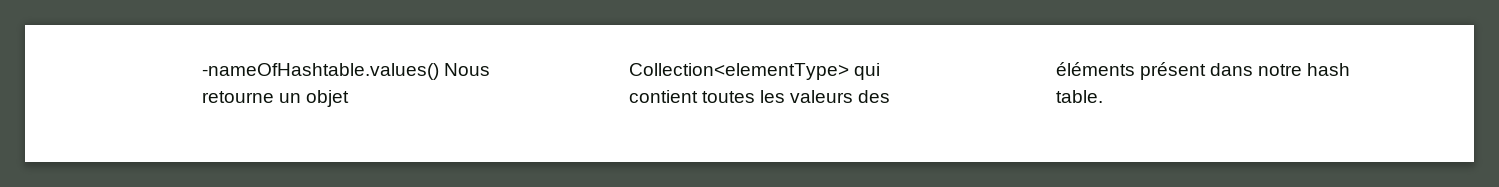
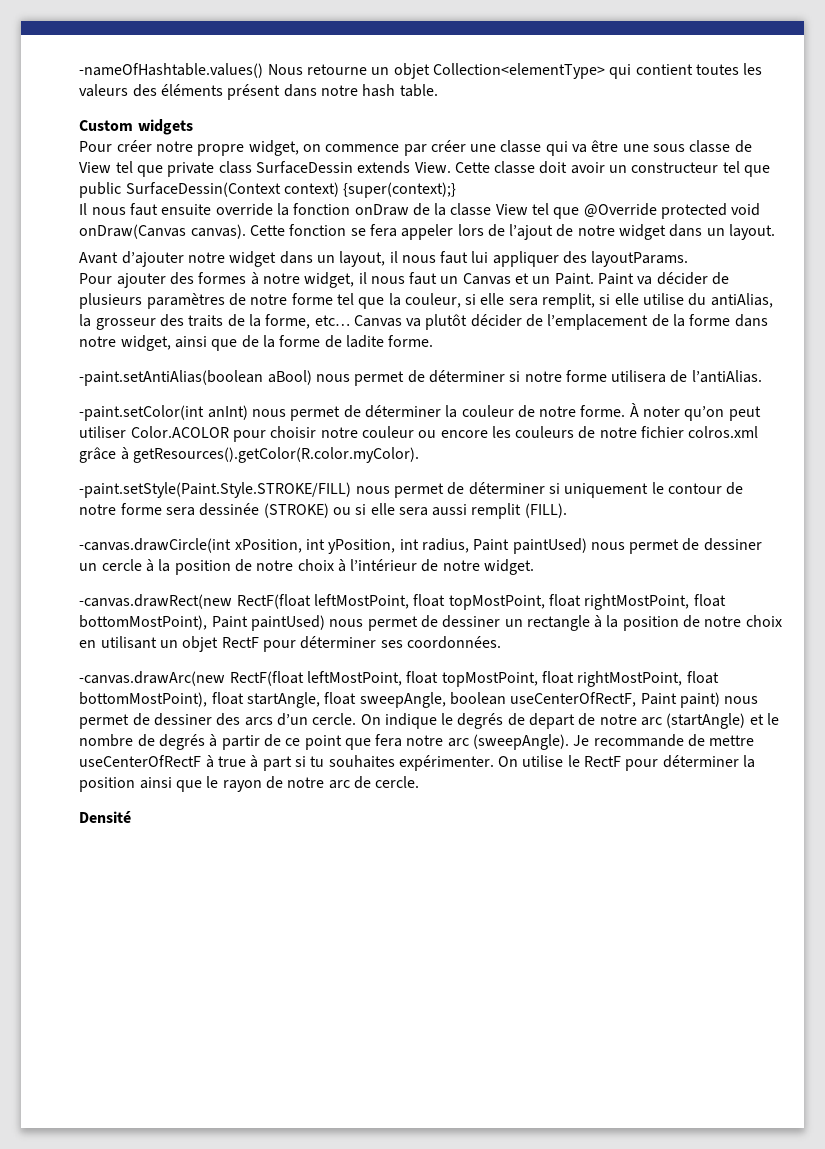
+ Custom widgets
+ Pour créer notre propre widget, on commence par créer une classe qui va être une sous classe de View tel que private class SurfaceDessin extends View. Cette classe doit avoir un constructeur tel que public SurfaceDessin(Context context) {super(context);}
+ Il nous faut ensuite override la fonction onDraw de la classe View tel que @Override protected void onDraw(Canvas canvas). Cette fonction se fera appeler lors de l’ajout de notre widget dans un layout.
+ Avant d’ajouter notre widget dans un layout, il nous faut lui appliquer des layoutParams.
+ Pour ajouter des formes à notre widget, il nous faut un Canvas et un Paint. Paint va décider de plusieurs paramètres de notre forme tel que la couleur, si elle sera remplit, si elle utilise du antiAlias, la grosseur des traits de la forme, etc… Canvas va plutôt décider de l’emplacement de la forme dans notre widget, ainsi que de la forme de ladite forme.
+ -paint.setAntiAlias(boolean aBool) nous permet de déterminer si notre forme utilisera de l’antiAlias.
+ -paint.setColor(int anInt) nous permet de déterminer la couleur de notre forme. À noter qu’on peut utiliser Color.ACOLOR pour choisir notre couleur ou encore les couleurs de notre fichier colros.xml grâce à getResources().getColor(R.color.myColor).
+ -paint.setStyle(Paint.Style.STROKE/FILL) nous permet de déterminer si uniquement le contour de notre forme sera dessinée (STROKE) ou si elle sera aussi remplit (FILL).
+ -canvas.drawCircle(int xPosition, int yPosition, int radius, Paint paintUsed) nous permet de dessiner un cercle à la position de notre choix à l’intérieur de notre widget.
+ -canvas.drawRect(new RectF(float leftMostPoint, float topMostPoint, float rightMostPoint, float bottomMostPoint), Paint paintUsed) nous permet de dessiner un rectangle à la position de notre choix en utilisant un objet RectF pour déterminer ses coordonnées.
+ -canvas.drawArc(new RectF(float leftMostPoint, float topMostPoint, float rightMostPoint, float bottomMostPoint), float startAngle, float sweepAngle, boolean useCenterOfRectF, Paint paint) nous permet de dessiner des arcs d’un cercle. On indique le degrés de depart de notre arc (startAngle) et le nombre de degrés à partir de ce point que fera notre arc (sweepAngle). Je recommande de mettre useCenterOfRectF à true à part si tu souhaites expérimenter. On utilise le RectF pour déterminer la position ainsi que le rayon de notre arc de cercle.
+ Densité

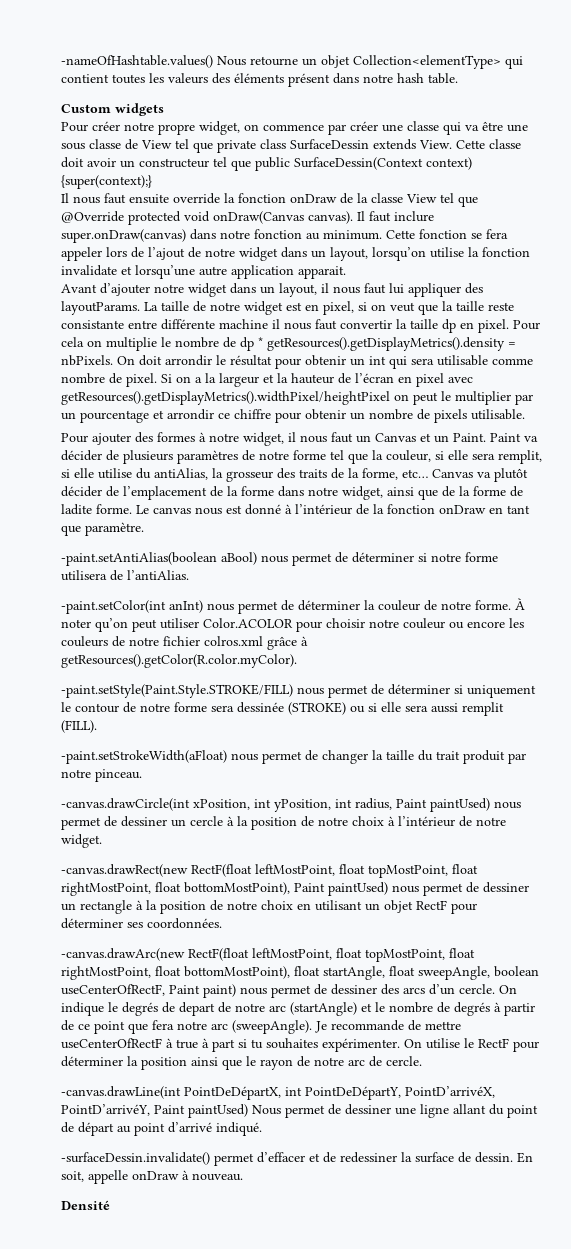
+ Il faut inclure super.onDraw(canvas) dans notre fonction au minimum.
- Cette fonction se fera appeler lors de l’ajout de notre widget dans un layout.
+ Cette fonction se fera appeler lors de l’ajout de notre widget dans un layout, lorsqu’on utilise la fonction invalidate et lorsqu’une autre application apparait.
+ La taille de notre widget est en pixel, si on veut que la taille reste consistante entre différente machine il nous faut convertir la taille dp en pixel. Pour cela on multiplie le nombre de dp * getResources().getDisplayMetrics().density = nbPixels. On doit arrondir le résultat pour obtenir un int qui sera utilisable comme nombre de pixel. Si on a la largeur et la hauteur de l’écran en pixel avec getResources().getDisplayMetrics().widthPixel/heightPixel on peut le multiplier par un pourcentage et arrondir ce chiffre pour obtenir un nombre de pixels utilisable.
+ Le canvas nous est donné à l’intérieur de la fonction onDraw en tant que paramètre.
+ -paint.setStrokeWidth(aFloat) nous permet de changer la taille du trait produit par notre pinceau.
+ -canvas.drawLine(int PointDeDépartX, int PointDeDépartY, PointD’arrivéX, PointD’arrivéY, Paint paintUsed) Nous permet de dessiner une ligne allant du point de départ au point d’arrivé indiqué.
+ -surfaceDessin.invalidate() permet d’effacer et de redessiner la surface de dessin. En soit, appelle onDraw à nouveau.

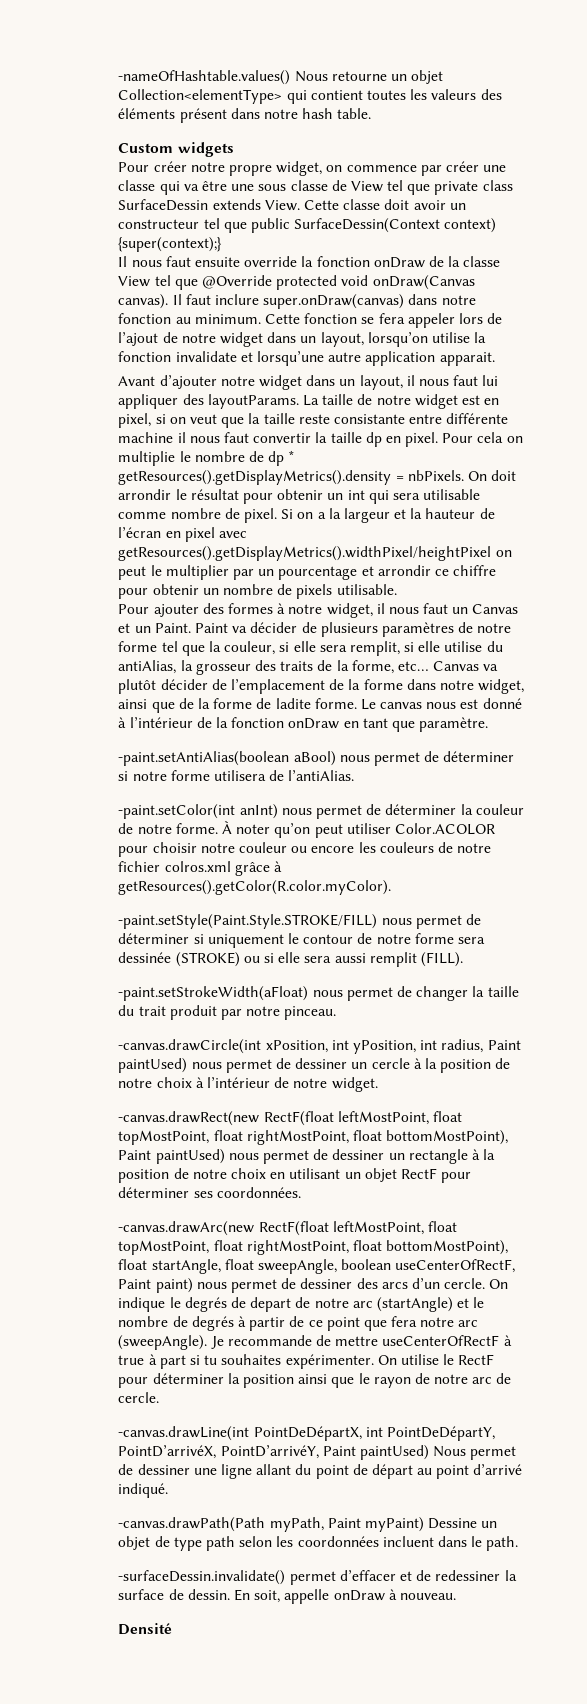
+ -canvas.drawPath(Path myPath, Paint myPaint) Dessine un objet de type path selon les coordonnées incluent dans le path.

